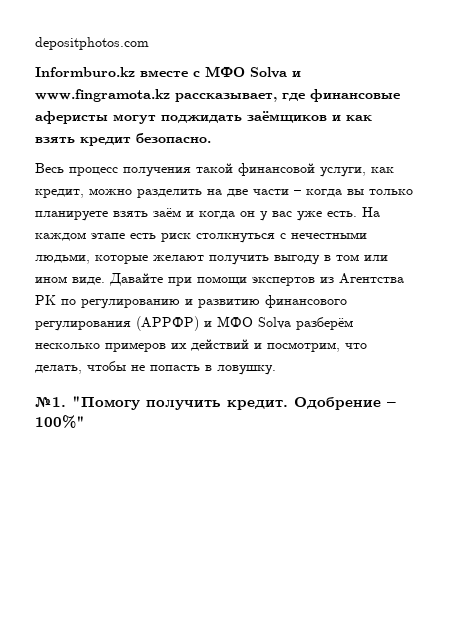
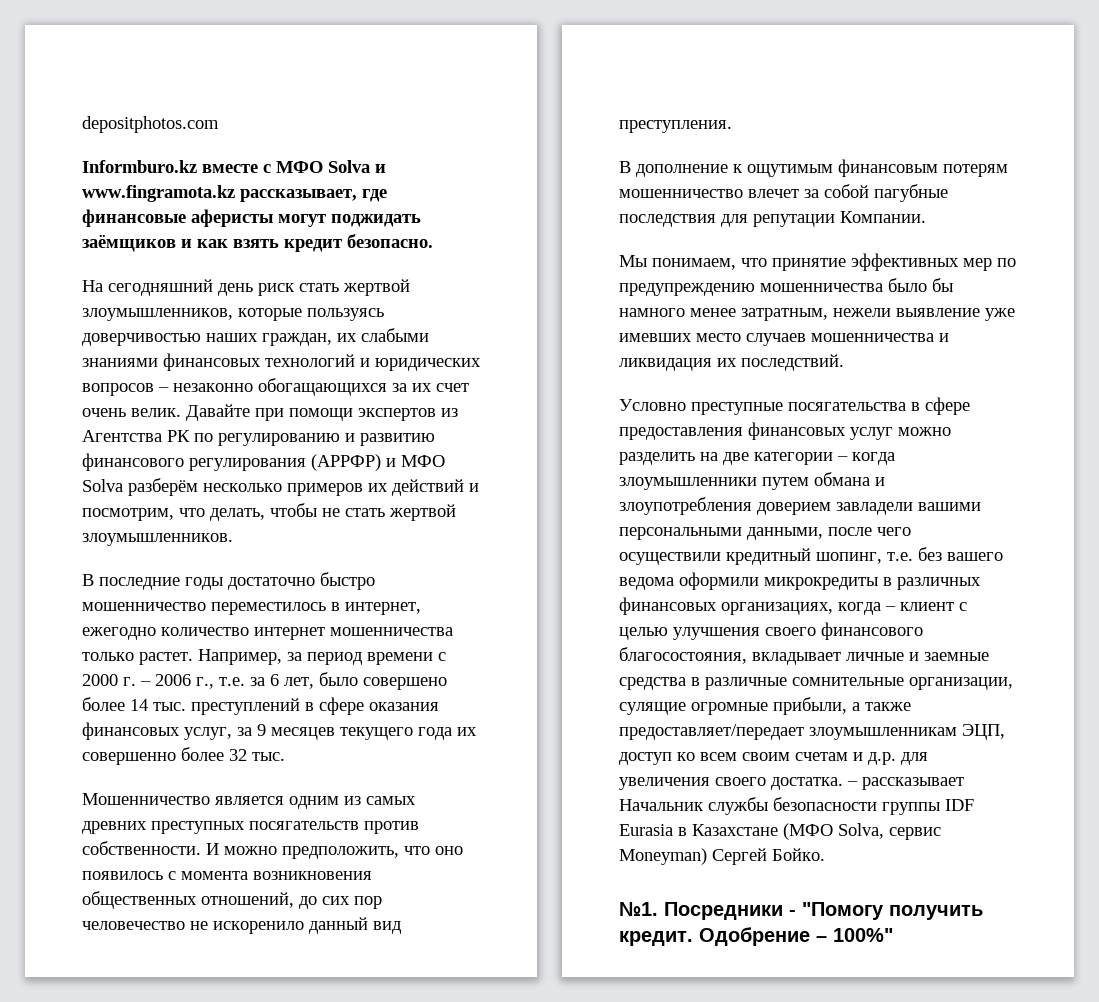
- Весь процесс получения такой финансовой услуги, как кредит, можно разделить на две части – когда вы только планируете взять заём и когда он у вас уже есть. На каждом этапе есть риск столкнуться с нечестными людьми, которые желают получить выгоду в том или ином виде.
+ На сегодняшний день риск стать жертвой злоумышленников, которые пользуясь доверчивостью наших граждан, их слабыми знаниями финансовых технологий и юридических вопросов – незаконно обогащающихся за их счет очень велик.
- Давайте при помощи экспертов из Агентства РК по регулированию и развитию финансового регулирования (АРРФР) и МФО Solva разберём несколько примеров их действий и посмотрим, что делать, чтобы не попасть в ловушку.
+ Давайте при помощи экспертов из Агентства РК по регулированию и развитию финансового регулирования (АРРФР) и МФО Solva разберём несколько примеров их действий и посмотрим, что делать, чтобы не стать жертвой злоумышленников.
+ В последние годы достаточно быстро мошенничество переместилось в интернет, ежегодно количество интернет мошенничества только растет. Например, за период времени с 2000 г. – 2006 г., т.е. за 6 лет, было совершено более 14 тыс. преступлений в сфере оказания финансовых услуг, за 9 месяцев текущего года их совершенно более 32 тыс.
+ Мошенничество является одним из самых древних преступных посягательств против собственности. И можно предположить, что оно появилось с момента возникновения общественных отношений, до сих пор человечество не искоренило данный вид преступления.
+ В дополнение к ощутимым финансовым потерям мошенничество влечет за собой пагубные последствия для репутации Компании.
+ Мы понимаем, что принятие эффективных мер по предупреждению мошенничества было бы намного менее затратным, нежели выявление уже имевших место случаев мошенничества и ликвидация их последствий.
+ Условно преступные посягательства в сфере предоставления финансовых услуг можно разделить на две категории – когда злоумышленники путем обмана и злоупотребления доверием завладели вашими персональными данными, после чего осуществили кредитный шопинг, т.е. без вашего ведома оформили микрокредиты в различных финансовых организациях, когда – клиент с целью улучшения своего финансового благосостояния, вкладывает личные и заемные средства в различные сомнительные организации, сулящие огромные прибыли, а также предоставляет/передает злоумышленникам ЭЦП, доступ ко всем своим счетам и д.р. для увеличения своего достатка. – рассказывает Начальник службы безопасности группы IDF Eurasia в Казахстане (МФО Solva, сервис Moneyman) Сергей Бойко.
- "Помогу получить кредит.
+ Посредники - "Помогу получить кредит.

